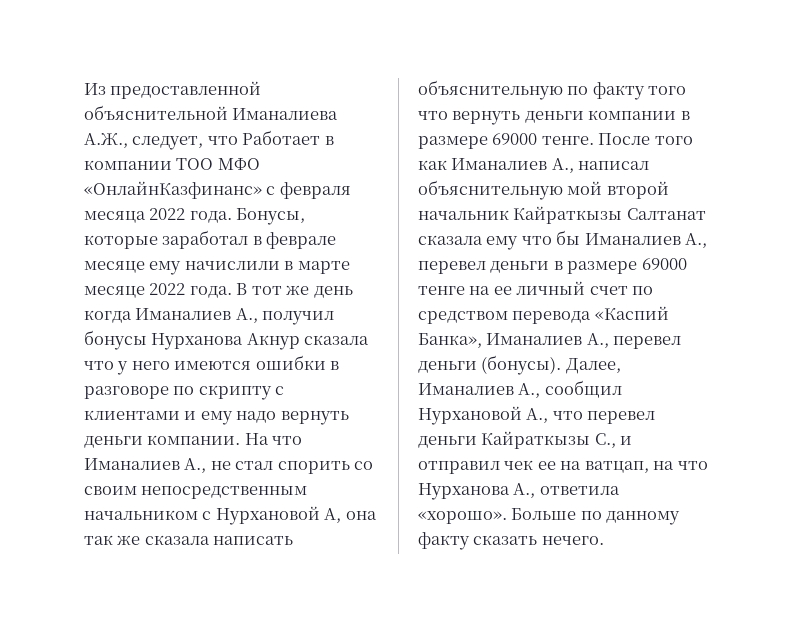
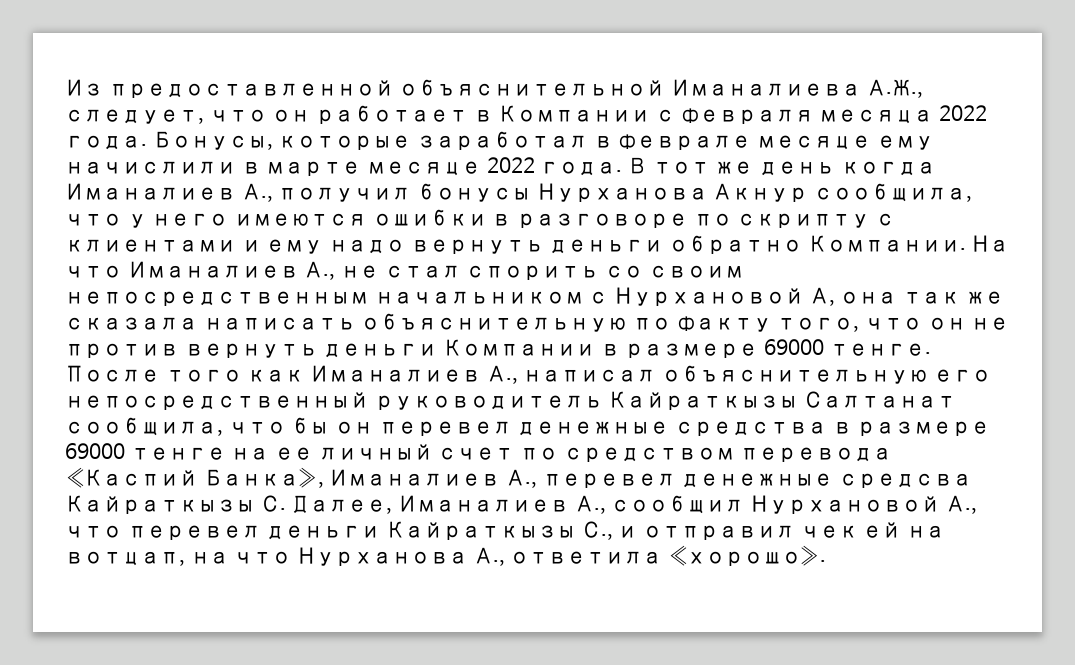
- Из предоставленной объяснительной Иманалиева А.Ж., следует, что Работает в компании ТОО МФО «ОнлайнКазфинанс» с февраля месяца 2022 года.
+ Из предоставленной объяснительной Иманалиева А.Ж., следует, что он работает в Компании с февраля месяца 2022 года.
- В тот же день когда Иманалиев А., получил бонусы Нурханова Акнур сказала что у него имеются ошибки в разговоре по скрипту с клиентами и ему надо вернуть деньги компании.
+ В тот же день когда Иманалиев А., получил бонусы Нурханова Акнур сообщила, что у него имеются ошибки в разговоре по скрипту с клиентами и ему надо вернуть деньги обратно Компании.
- На что Иманалиев А., не стал спорить со своим непосредственным начальником с Нурхановой А, она так же сказала написать объяснительную по факту того что вернуть деньги компании в размере 69000 тенге.
+ На что Иманалиев А., не стал спорить со своим непосредственным начальником с Нурхановой А, она так же сказала написать объяснительную по факту того, что он не против вернуть деньги Компании в размере 69000 тенге.
- После того как Иманалиев А., написал объяснительную мой второй начальник Кайраткызы Салтанат сказала ему что бы Иманалиев А., перевел деньги в размере 69000 тенге на ее личный счет по средством перевода «Каспий Банка», Иманалиев А., перевел деньги (бонусы). Далее, Иманалиев А., сообщил Нурхановой А., что перевел деньги Кайраткызы С., и отправил чек ее на ватцап, на что Нурханова А., ответила «хорошо». Больше по данному факту сказать нечего.
+ После того как Иманалиев А., написал объяснительную его непосредственный руководитель Кайраткызы Салтанат сообщила, что бы он перевел денежные средства в размере 69000 тенге на ее личный счет по средством перевода «Каспий Банка», Иманалиев А., перевел денежные средсва Кайраткызы С. Далее, Иманалиев А., сообщил Нурхановой А., что перевел деньги Кайраткызы С., и отправил чек ей на вотцап, на что Нурханова А., ответила «хорошо».

